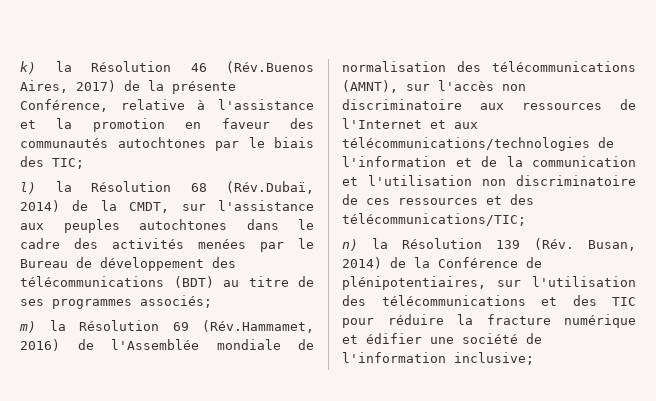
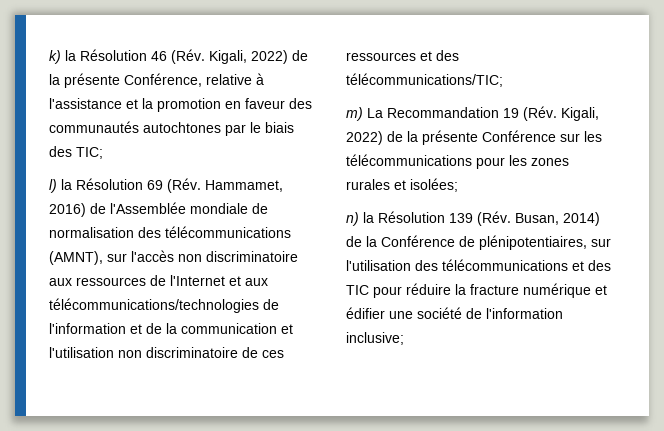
- k) la Résolution 46 (Rév.Buenos Aires, 2017) de la présente Conférence, relative à l'assistance et la promotion en faveur des communautés autochtones par le biais des TIC;
+ k) la Résolution 46 (Rév. Kigali, 2022) de la présente Conférence, relative à l'assistance et la promotion en faveur des communautés autochtones par le biais des TIC;
- l) la Résolution 68 (Rév.Dubaï, 2014) de la CMDT, sur l'assistance aux peuples autochtones dans le cadre des activités menées par le Bureau de développement des télécommunications (BDT) au titre de ses programmes associés;
- m) la Résolution 69 (Rév.Hammamet, 2016) de l'Assemblée mondiale de normalisation des télécommunications (AMNT), sur l'accès non discriminatoire aux ressources de l'Internet et aux télécommunications/technologies de l'information et de la communication et l'utilisation non discriminatoire de ces ressources et des télécommunications/TIC;
+ l) la Résolution 69 (Rév. Hammamet, 2016) de l'Assemblée mondiale de normalisation des télécommunications (AMNT), sur l'accès non discriminatoire aux ressources de l'Internet et aux télécommunications/technologies de l'information et de la communication et l'utilisation non discriminatoire de ces ressources et des télécommunications/TIC;
+ m) La Recommandation 19 (Rév. Kigali, 2022) de la présente Conférence sur les télécommunications pour les zones rurales et isolées;

